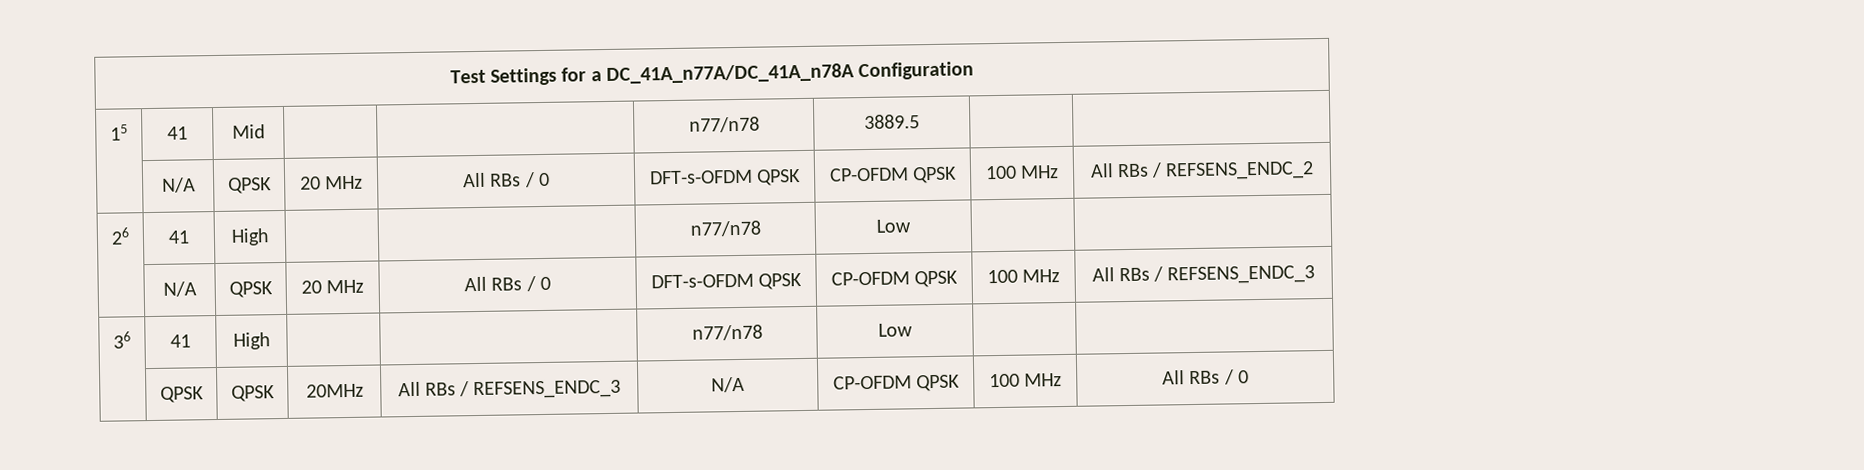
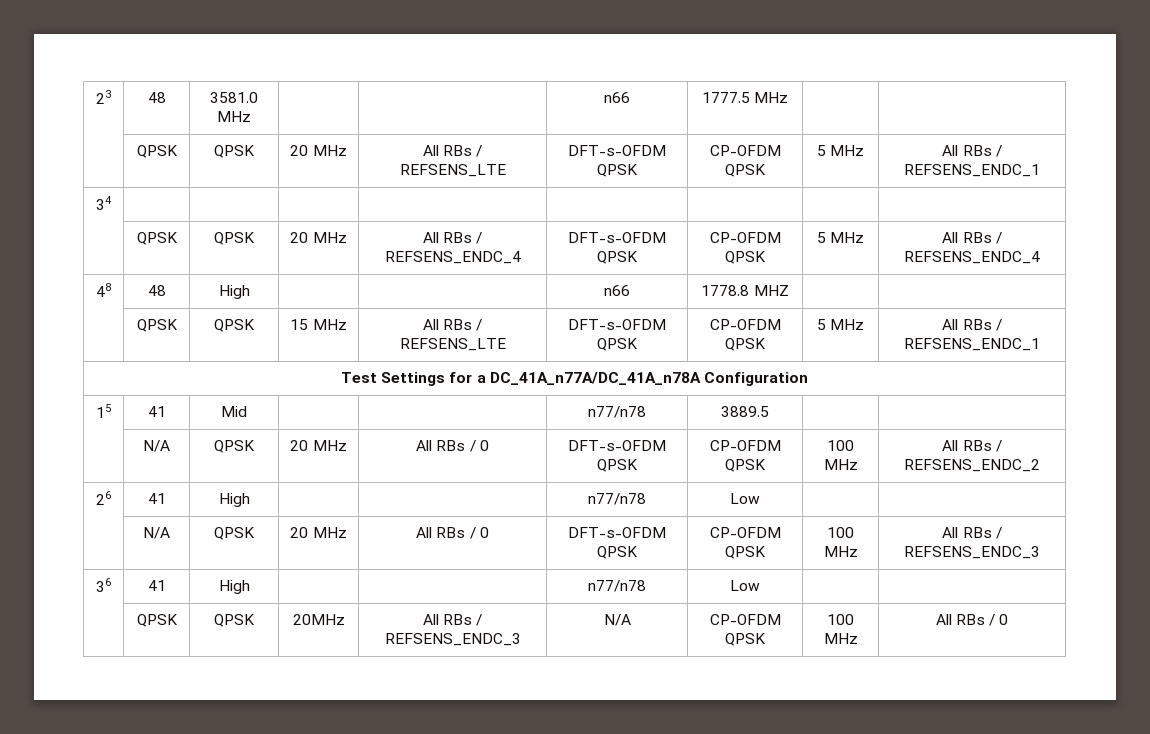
+ 23 | 48 | 3581.0 MHz | | | n66 | 1777.5 MHz | |
+ | QPSK | QPSK | 20 MHz | All RBs / REFSENS_LTE | DFT-s-OFDM QPSK | CP-OFDM QPSK | 5 MHz | All RBs / REFSENS_ENDC_1
+ 34 | | | | | | | |
+ | QPSK | QPSK | 20 MHz | All RBs / REFSENS_ENDC_4 | DFT-s-OFDM QPSK | CP-OFDM QPSK | 5 MHz | All RBs / REFSENS_ENDC_4
+ 48 | 48 | High | | | n66 | 1778.8 MHZ | |
+ | QPSK | QPSK | 15 MHz | All RBs / REFSENS_LTE | DFT-s-OFDM QPSK | CP-OFDM QPSK | 5 MHz | All RBs / REFSENS_ENDC_1

